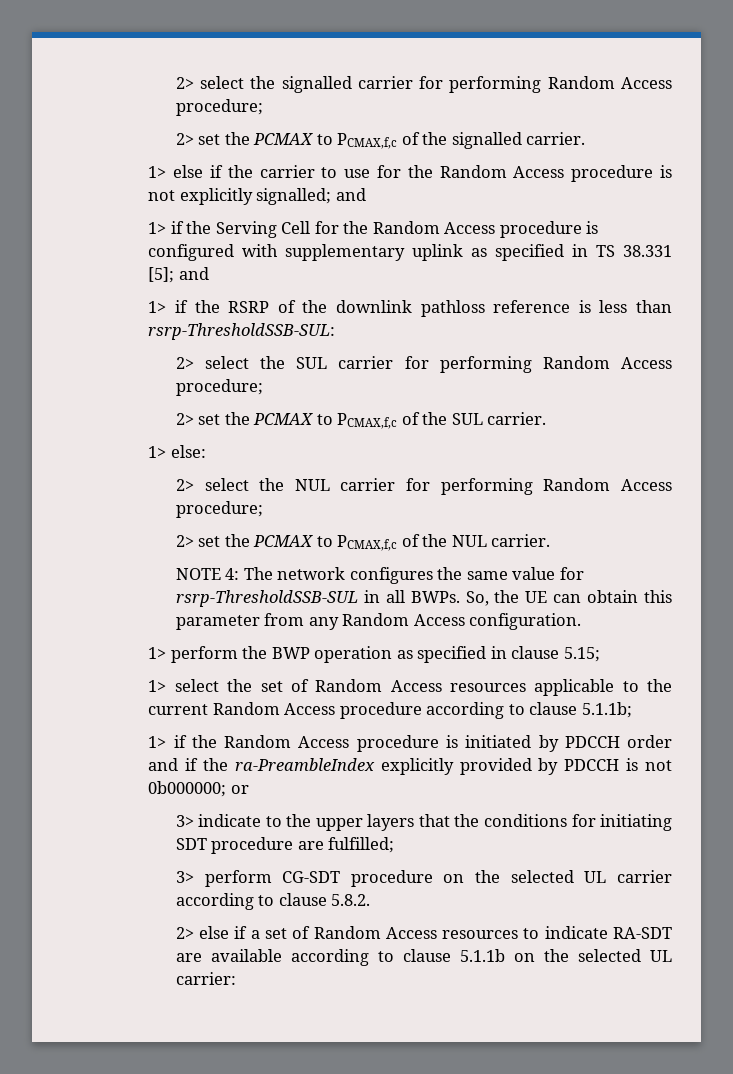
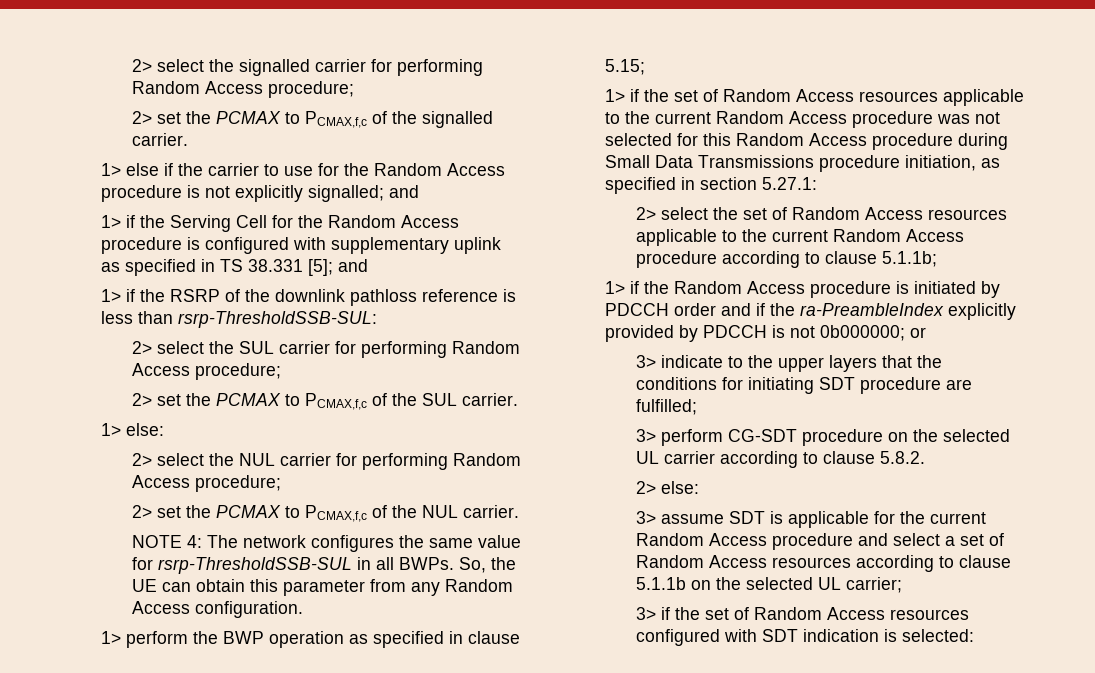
- 1> select the set of Random Access resources applicable to the current Random Access procedure according to clause 5.1.1b;
+ 1> if the set of Random Access resources applicable to the current Random Access procedure was not selected for this Random Access procedure during Small Data Transmissions procedure initiation, as specified in section 5.27.1:
+ 2> select the set of Random Access resources applicable to the current Random Access procedure according to clause 5.1.1b;
- 2> else if a set of Random Access resources to indicate RA-SDT are available according to clause 5.1.1b on the selected UL carrier:
+ 2> else:
+ 3> assume SDT is applicable for the current Random Access procedure and select a set of Random Access resources according to clause 5.1.1b on the selected UL carrier;
+ 3> if the set of Random Access resources configured with SDT indication is selected:

